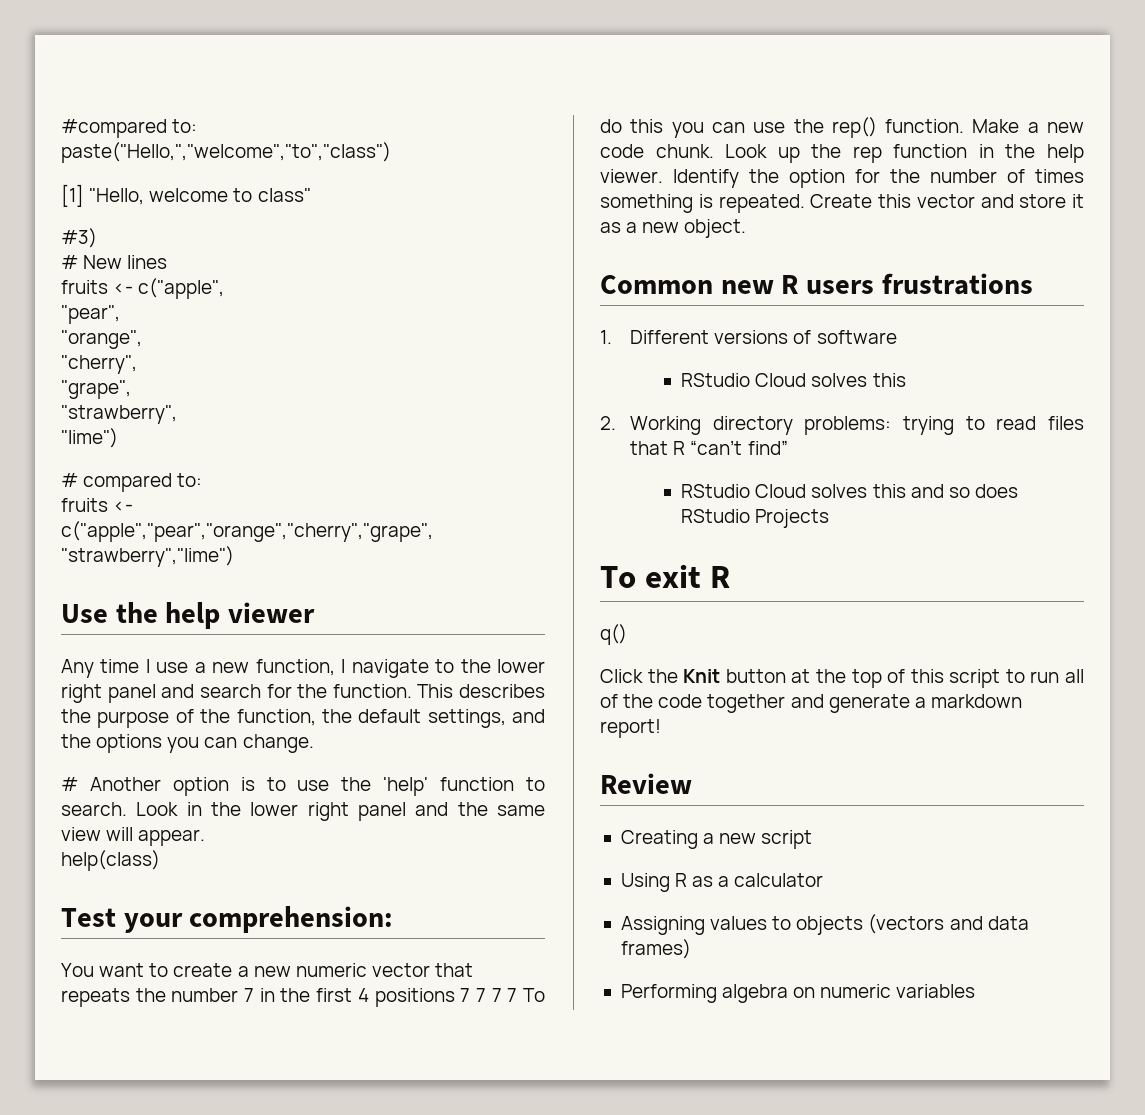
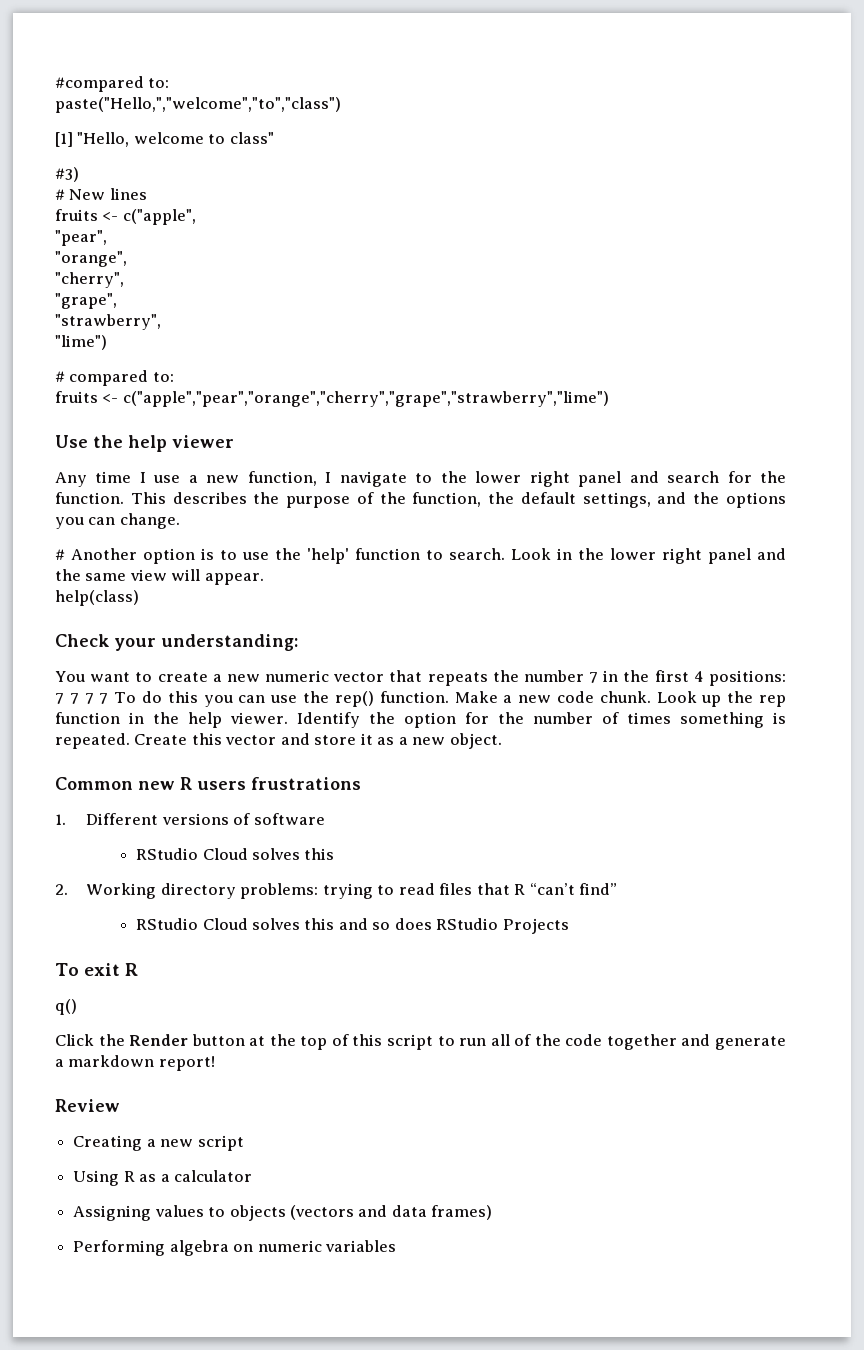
- Test your comprehension:
+ Check your understanding:
- You want to create a new numeric vector that repeats the number 7 in the first 4 positions 7 7 7 7 To do this you can use the rep() function.
+ You want to create a new numeric vector that repeats the number 7 in the first 4 positions: 7 7 7 7 To do this you can use the rep() function.
- Click the Knit button at the top of this script to run all of the code together and generate a markdown report!
+ Click the Render button at the top of this script to run all of the code together and generate a markdown report!

